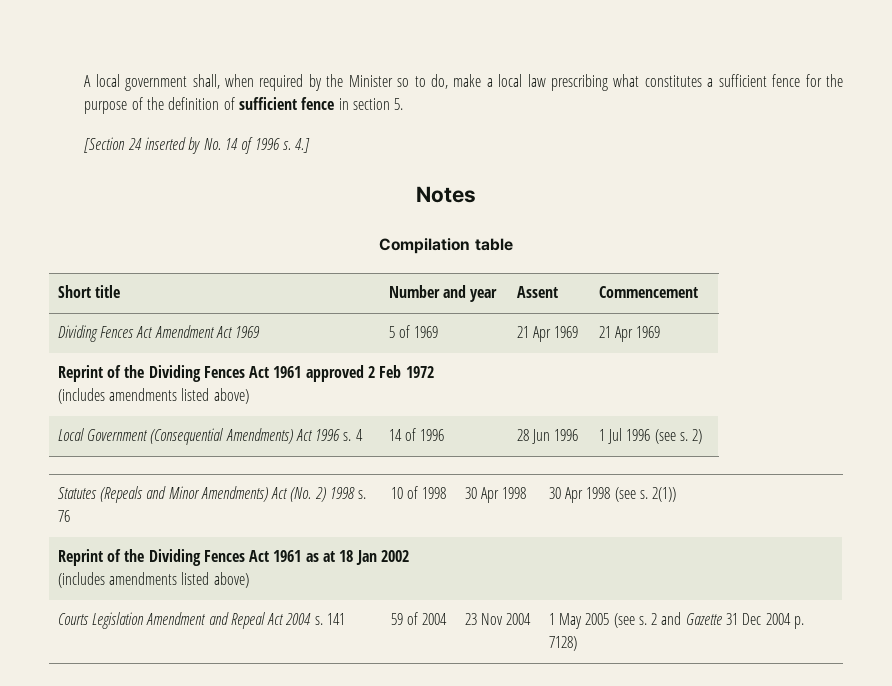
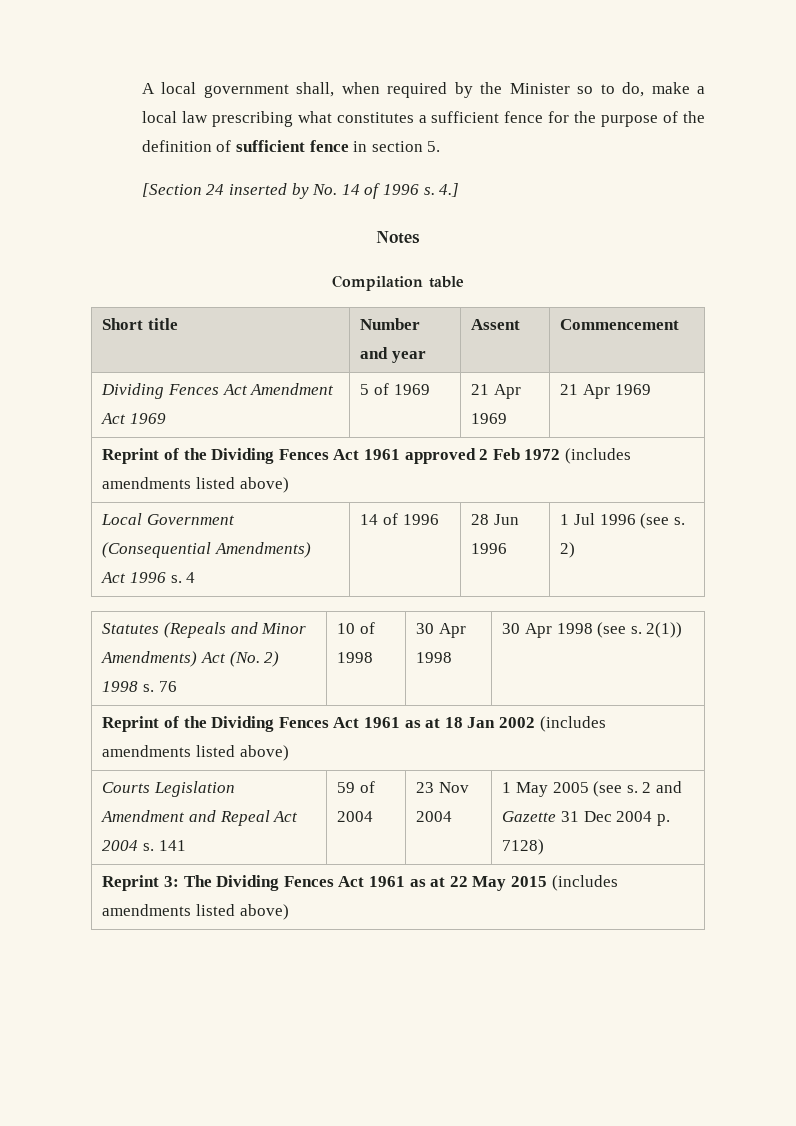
- Reprint of the Dividing Fences Act 1961 approved 2 Feb 1972
- (includes amendments listed above)
+ Reprint of the Dividing Fences Act 1961 approved 2 Feb 1972 (includes amendments listed above)
- Reprint of the Dividing Fences Act 1961 as at 18 Jan 2002
- (includes amendments listed above)
+ Reprint of the Dividing Fences Act 1961 as at 18 Jan 2002 (includes amendments listed above)
+ Reprint 3: The Dividing Fences Act 1961 as at 22 May 2015 (includes amendments listed above)

